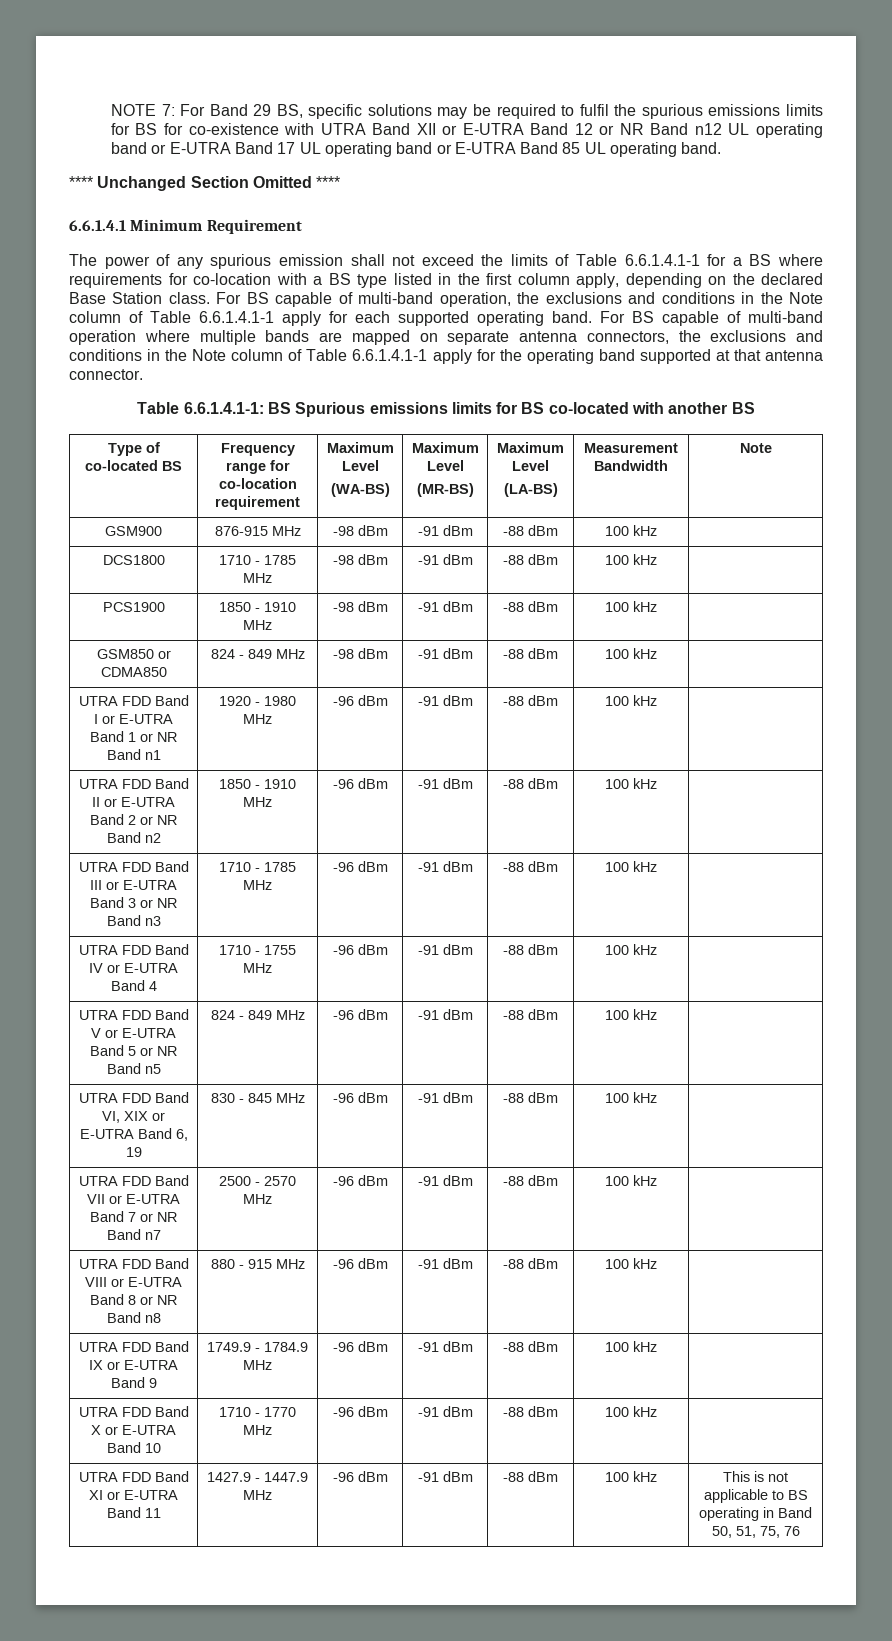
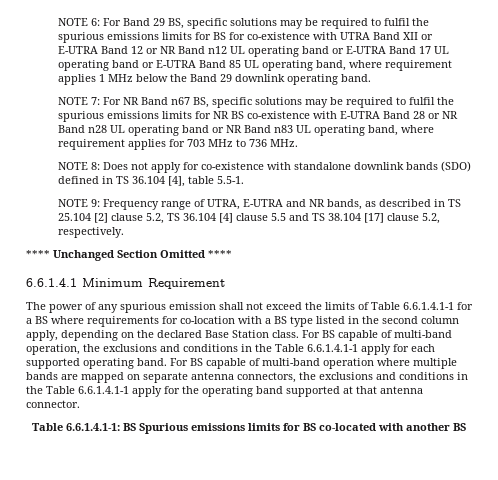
- NOTE 7: For Band 29 BS, specific solutions may be required to fulfil the spurious emissions limits for BS for co-existence with UTRA Band XII or E-UTRA Band 12 or NR Band n12 UL operating band or E-UTRA Band 17 UL operating band or E-UTRA Band 85 UL operating band.
+ NOTE 6: For Band 29 BS, specific solutions may be required to fulfil the spurious emissions limits for BS for co-existence with UTRA Band XII or E-UTRA Band 12 or NR Band n12 UL operating band or E-UTRA Band 17 UL operating band or E-UTRA Band 85 UL operating band, where requirement applies 1 MHz below the Band 29 downlink operating band.
+ NOTE 7: For NR Band n67 BS, specific solutions may be required to fulfil the spurious emissions limits for NR BS co-existence with E-UTRA Band 28 or NR Band n28 UL operating band or NR Band n83 UL operating band, where requirement applies for 703 MHz to 736 MHz.
+ NOTE 8: Does not apply for co-existence with standalone downlink bands (SDO) defined in TS 36.104 [4], table 5.5-1.
+ NOTE 9: Frequency range of UTRA, E-UTRA and NR bands, as described in TS 25.104 [2] clause 5.2, TS 36.104 [4] clause 5.5 and TS 38.104 [17] clause 5.2, respectively.
- The power of any spurious emission shall not exceed the limits of Table 6.6.1.4.1-1 for a BS where requirements for co-location with a BS type listed in the first column apply, depending on the declared Base Station class.
+ The power of any spurious emission shall not exceed the limits of Table 6.6.1.4.1-1 for a BS where requirements for co-location with a BS type listed in the second column apply, depending on the declared Base Station class.
- For BS capable of multi-band operation, the exclusions and conditions in the Note column of Table 6.6.1.4.1-1 apply for each supported operating band.
+ For BS capable of multi-band operation, the exclusions and conditions in the Table 6.6.1.4.1-1 apply for each supported operating band.
- For BS capable of multi-band operation where multiple bands are mapped on separate antenna connectors, the exclusions and conditions in the Note column of Table 6.6.1.4.1-1 apply for the operating band supported at that antenna connector.
+ For BS capable of multi-band operation where multiple bands are mapped on separate antenna connectors, the exclusions and conditions in the Table 6.6.1.4.1-1 apply for the operating band supported at that antenna connector.
- Type of co-located BS | Frequency range for co-location requirement | Maximum Level
- (WA-BS) | Maximum Level
- (MR-BS) | Maximum Level
- (LA-BS) | Measurement Bandwidth | Note
- GSM900 | 876-915 MHz | -98 dBm | -91 dBm | -88 dBm | 100 kHz |
- DCS1800 | 1710 - 1785 MHz | -98 dBm | -91 dBm | -88 dBm | 100 kHz |
- PCS1900 | 1850 - 1910 MHz | -98 dBm | -91 dBm | -88 dBm | 100 kHz |
- GSM850 or CDMA850 | 824 - 849 MHz | -98 dBm | -91 dBm | -88 dBm | 100 kHz |
- UTRA FDD Band I or E-UTRA Band 1 or NR Band n1 | 1920 - 1980 MHz | -96 dBm | -91 dBm | -88 dBm | 100 kHz |
- UTRA FDD Band II or E-UTRA Band 2 or NR Band n2 | 1850 - 1910 MHz | -96 dBm | -91 dBm | -88 dBm | 100 kHz |
- UTRA FDD Band III or E-UTRA Band 3 or NR Band n3 | 1710 - 1785 MHz | -96 dBm | -91 dBm | -88 dBm | 100 kHz |
- UTRA FDD Band IV or E-UTRA Band 4 | 1710 - 1755 MHz | -96 dBm | -91 dBm | -88 dBm | 100 kHz |
- UTRA FDD Band V or E-UTRA Band 5 or NR Band n5 | 824 - 849 MHz | -96 dBm | -91 dBm | -88 dBm | 100 kHz |
- UTRA FDD Band VI, XIX or E-UTRA Band 6, 19 | 830 - 845 MHz | -96 dBm | -91 dBm | -88 dBm | 100 kHz |
- UTRA FDD Band VII or E-UTRA Band 7 or NR Band n7 | 2500 - 2570 MHz | -96 dBm | -91 dBm | -88 dBm | 100 kHz |
- UTRA FDD Band VIII or E-UTRA Band 8 or NR Band n8 | 880 - 915 MHz | -96 dBm | -91 dBm | -88 dBm | 100 kHz |
- UTRA FDD Band IX or E-UTRA Band 9 | 1749.9 - 1784.9 MHz | -96 dBm | -91 dBm | -88 dBm | 100 kHz |
- UTRA FDD Band X or E-UTRA Band 10 | 1710 - 1770 MHz | -96 dBm | -91 dBm | -88 dBm | 100 kHz |
- UTRA FDD Band XI or E-UTRA Band 11 | 1427.9 - 1447.9 MHz | -96 dBm | -91 dBm | -88 dBm | 100 kHz | This is not applicable to BS operating in Band 50, 51, 75, 76

